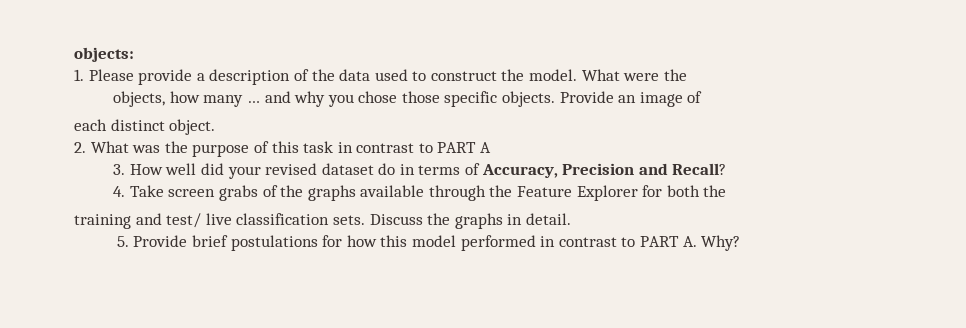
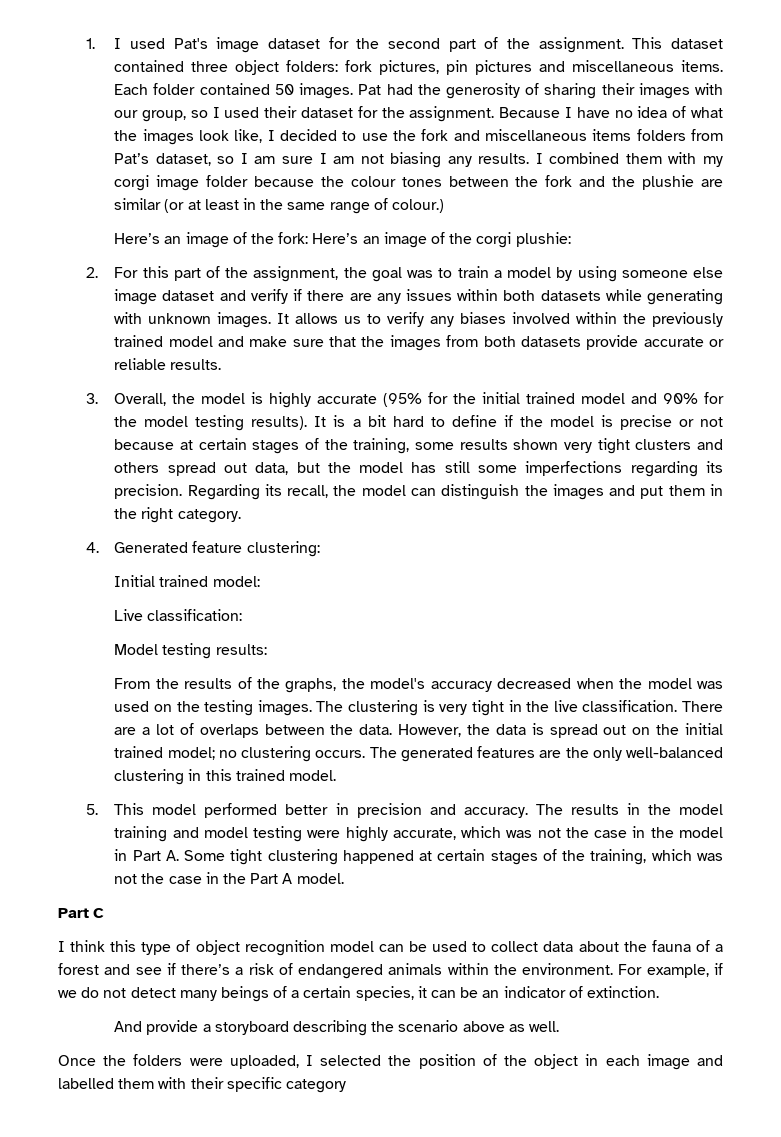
- objects:
- 1. Please provide a description of the data used to construct the model. What were the
- objects, how many … and why you chose those specific objects. Provide an image of
- each distinct object.
- 2. What was the purpose of this task in contrast to PART A
- 3. How well did your revised dataset do in terms of Accuracy, Precision and Recall?
- 4. Take screen grabs of the graphs available through the Feature Explorer for both the
- training and test/ live classification sets. Discuss the graphs in detail.
- 5. Provide brief postulations for how this model performed in contrast to PART A. Why?
+ 1. I used Pat's image dataset for the second part of the assignment. This dataset contained three object folders: fork pictures, pin pictures and miscellaneous items. Each folder contained 50 images. Pat had the generosity of sharing their images with our group, so I used their dataset for the assignment. Because I have no idea of what the images look like, I decided to use the fork and miscellaneous items folders from Pat’s dataset, so I am sure I am not biasing any results. I combined them with my corgi image folder because the colour tones between the fork and the plushie are similar (or at least in the same range of colour.)
+ Here’s an image of the fork: Here’s an image of the corgi plushie:
+ 2. For this part of the assignment, the goal was to train a model by using someone else image dataset and verify if there are any issues within both datasets while generating with unknown images. It allows us to verify any biases involved within the previously trained model and make sure that the images from both datasets provide accurate or reliable results.
+ 3. Overall, the model is highly accurate (95% for the initial trained model and 90% for the model testing results). It is a bit hard to define if the model is precise or not because at certain stages of the training, some results shown very tight clusters and others spread out data, but the model has still some imperfections regarding its precision. Regarding its recall, the model can distinguish the images and put them in the right category.
+ 4. Generated feature clustering:
+ Initial trained model:
+ Live classification:
+ Model testing results:
+ From the results of the graphs, the model's accuracy decreased when the model was used on the testing images. The clustering is very tight in the live classification. There are a lot of overlaps between the data. However, the data is spread out on the initial trained model; no clustering occurs. The generated features are the only well-balanced clustering in this trained model.
+ 5. This model performed better in precision and accuracy. The results in the model training and model testing were highly accurate, which was not the case in the model in Part A. Some tight clustering happened at certain stages of the training, which was not the case in the Part A model.
+ Part C
+ I think this type of object recognition model can be used to collect data about the fauna of a forest and see if there’s a risk of endangered animals within the environment. For example, if we do not detect many beings of a certain species, it can be an indicator of extinction.
+ And provide a storyboard describing the scenario above as well.
+ Once the folders were uploaded, I selected the position of the object in each image and labelled them with their specific category

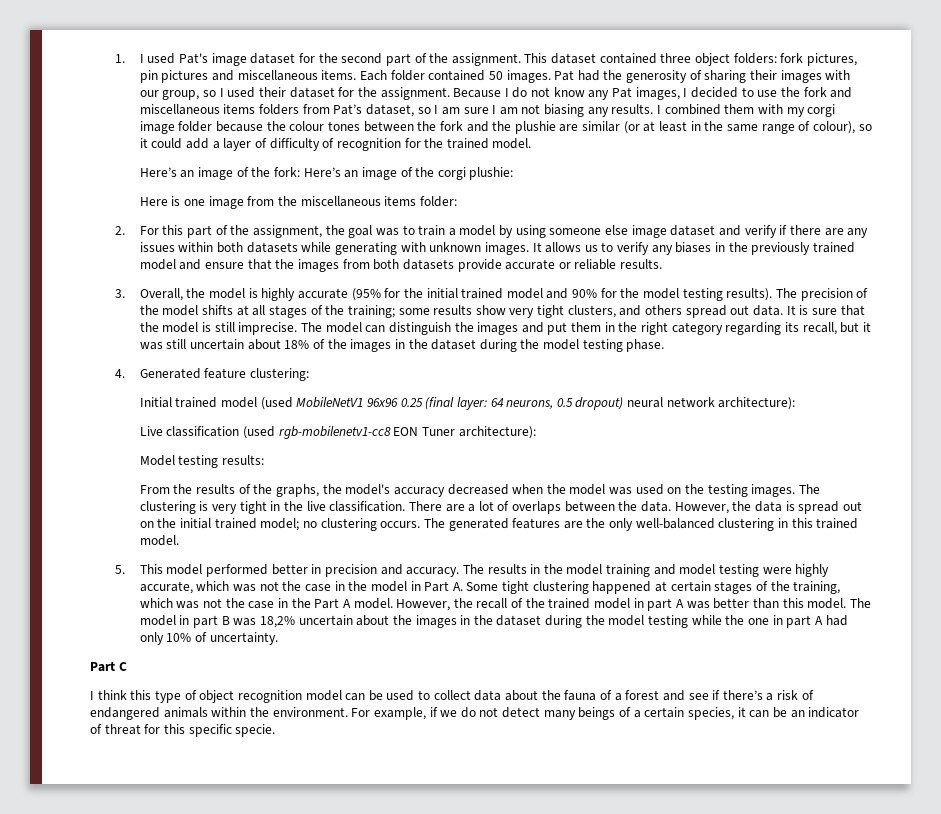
- Because I have no idea of what the images look like, I decided to use the fork and miscellaneous items folders from Pat’s dataset, so I am sure I am not biasing any results.
+ Because I do not know any Pat images, I decided to use the fork and miscellaneous items folders from Pat’s dataset, so I am sure I am not biasing any results.
- I combined them with my corgi image folder because the colour tones between the fork and the plushie are similar (or at least in the same range of colour.)
+ I combined them with my corgi image folder because the colour tones between the fork and the plushie are similar (or at least in the same range of colour), so it could add a layer of difficulty of recognition for the trained model.
+ Here is one image from the miscellaneous items folder:
- It allows us to verify any biases involved within the previously trained model and make sure that the images from both datasets provide accurate or reliable results.
+ It allows us to verify any biases in the previously trained model and ensure that the images from both datasets provide accurate or reliable results.
- It is a bit hard to define if the model is precise or not because at certain stages of the training, some results shown very tight clusters and others spread out data, but the model has still some imperfections regarding its precision. Regarding its recall, the model can distinguish the images and put them in the right category.
+ The precision of the model shifts at all stages of the training; some results show very tight clusters, and others spread out data. It is sure that the model is still imprecise. The model can distinguish the images and put them in the right category regarding its recall, but it was still uncertain about 18% of the images in the dataset during the model testing phase.
- Initial trained model:
- Live classification:
+ Initial trained model (used MobileNetV1 96x96 0.25 (final layer: 64 neurons, 0.5 dropout) neural network architecture):
+ Live classification (used rgb-mobilenetv1-cc8 EON Tuner architecture):
+ However, the recall of the trained model in part A was better than this model. The model in part B was 18,2% uncertain about the images in the dataset during the model testing while the one in part A had only 10% of uncertainty.
- For example, if we do not detect many beings of a certain species, it can be an indicator of extinction.
- And provide a storyboard describing the scenario above as well.
- Once the folders were uploaded, I selected the position of the object in each image and labelled them with their specific category
+ For example, if we do not detect many beings of a certain species, it can be an indicator of threat for this specific specie.

